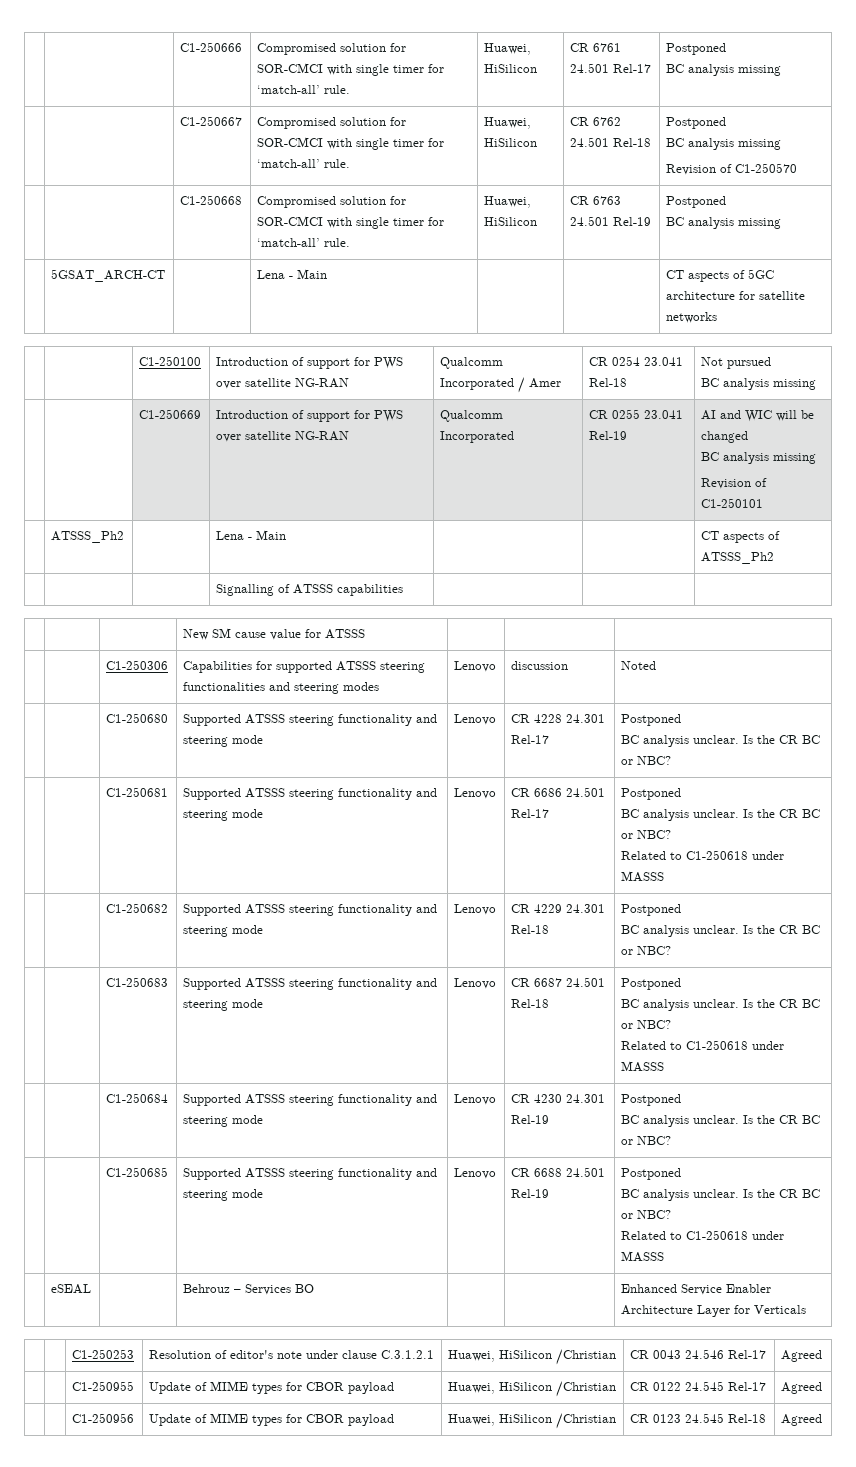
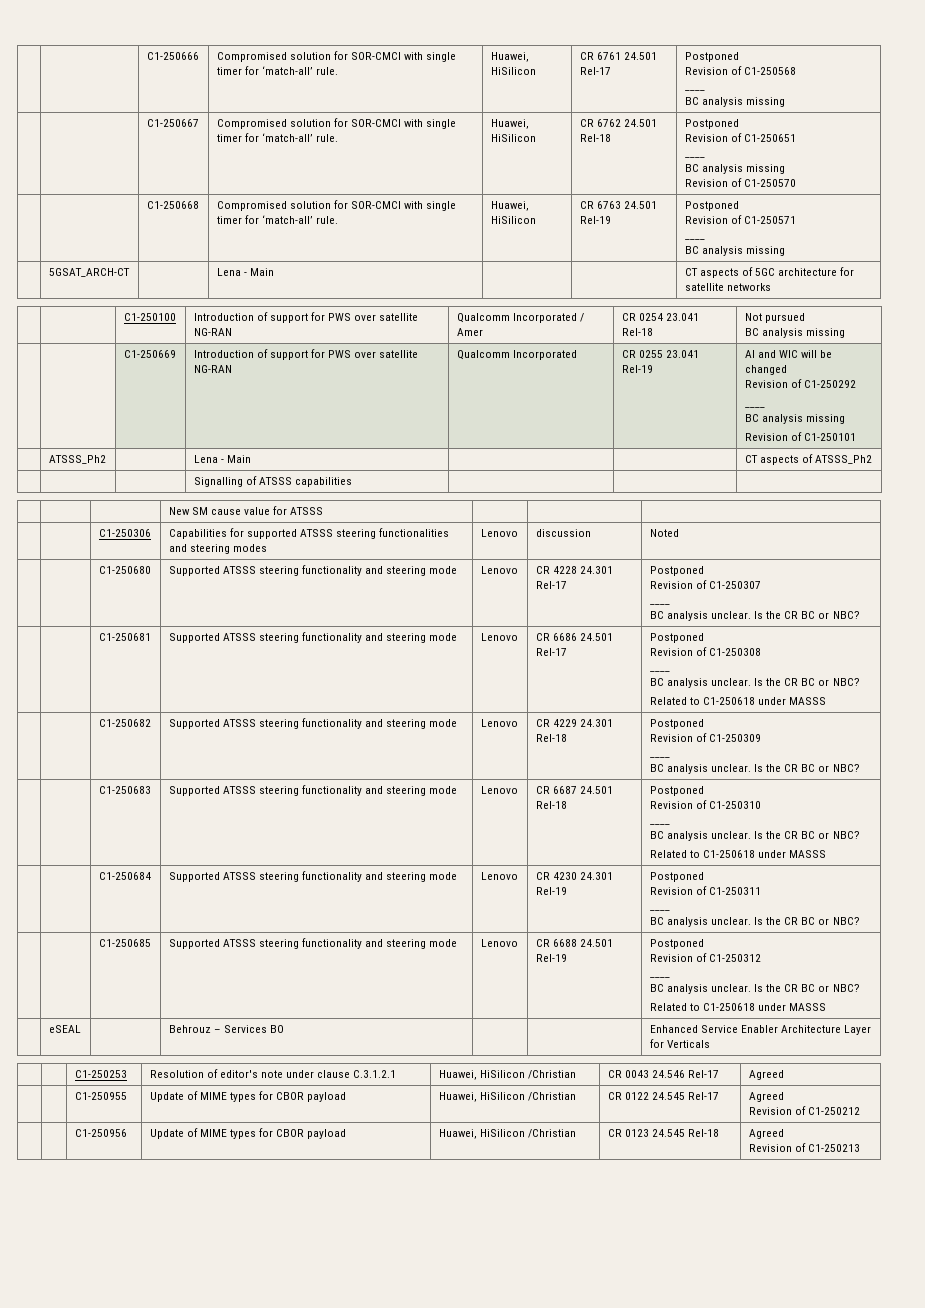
  | | C1-250666 | Compromised solution for SOR-CMCI with single timer for ‘match-all’ rule. | Huawei, HiSilicon | CR 6761 24.501 Rel-17 | Postponed
+ Revision of C1-250568
+ ____
  | | C1-250667 | Compromised solution for SOR-CMCI with single timer for ‘match-all’ rule. | Huawei, HiSilicon | CR 6762 24.501 Rel-18 | Postponed
+ Revision of C1-250651
+ ____
  | | C1-250668 | Compromised solution for SOR-CMCI with single timer for ‘match-all’ rule. | Huawei, HiSilicon | CR 6763 24.501 Rel-19 | Postponed
+ Revision of C1-250571
+ ____
  | | C1-250669 | Introduction of support for PWS over satellite NG-RAN | Qualcomm Incorporated | CR 0255 23.041 Rel-19 | AI and WIC will be changed
+ Revision of C1-250292
+ ____
  | | C1-250680 | Supported ATSSS steering functionality and steering mode | Lenovo | CR 4228 24.301 Rel-17 | Postponed
+ Revision of C1-250307
+ ____
  | | C1-250681 | Supported ATSSS steering functionality and steering mode | Lenovo | CR 6686 24.501 Rel-17 | Postponed
+ Revision of C1-250308
+ ____
  | | C1-250682 | Supported ATSSS steering functionality and steering mode | Lenovo | CR 4229 24.301 Rel-18 | Postponed
+ Revision of C1-250309
+ ____
  | | C1-250683 | Supported ATSSS steering functionality and steering mode | Lenovo | CR 6687 24.501 Rel-18 | Postponed
+ Revision of C1-250310
+ ____
  | | C1-250684 | Supported ATSSS steering functionality and steering mode | Lenovo | CR 4230 24.301 Rel-19 | Postponed
+ Revision of C1-250311
+ ____
  | | C1-250685 | Supported ATSSS steering functionality and steering mode | Lenovo | CR 6688 24.501 Rel-19 | Postponed
+ Revision of C1-250312
+ ____
  | | C1-250955 | Update of MIME types for CBOR payload | Huawei, HiSilicon /Christian | CR 0122 24.545 Rel-17 | Agreed
+ Revision of C1-250212
  | | C1-250956 | Update of MIME types for CBOR payload | Huawei, HiSilicon /Christian | CR 0123 24.545 Rel-18 | Agreed
+ Revision of C1-250213

